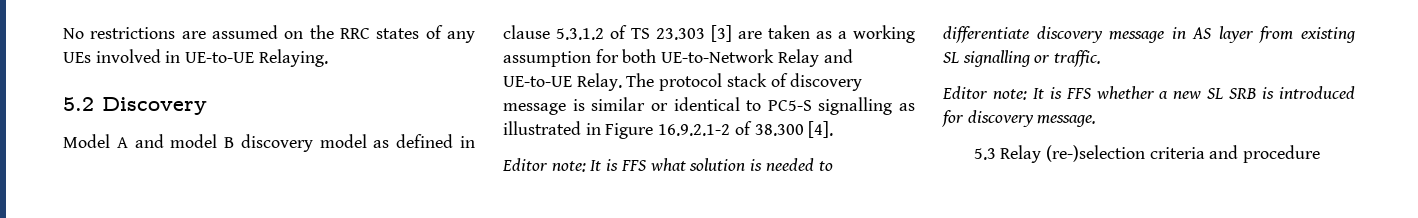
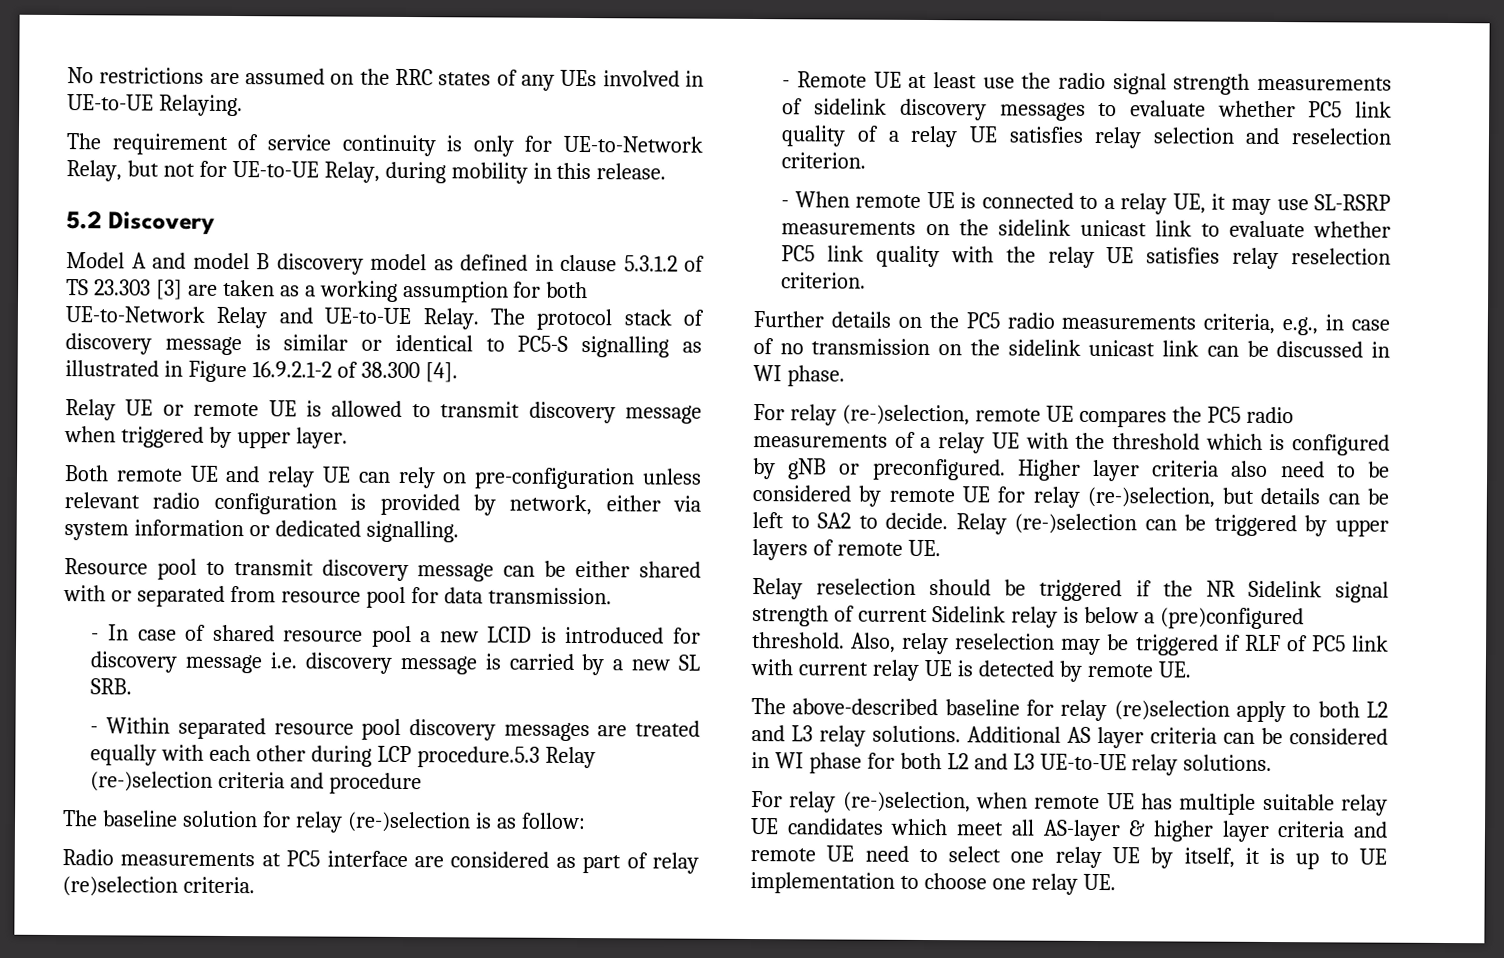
+ The requirement of service continuity is only for UE-to-Network Relay, but not for UE-to-UE Relay, during mobility in this release.
- Editor note: It is FFS what solution is needed to differentiate discovery message in AS layer from existing SL signalling or traffic.
- Editor note: It is FFS whether a new SL SRB is introduced for discovery message.
- 5.3 Relay (re-)selection criteria and procedure
+ Relay UE or remote UE is allowed to transmit discovery message when triggered by upper layer.
+ Both remote UE and relay UE can rely on pre-configuration unless relevant radio configuration is provided by network, either via system information or dedicated signalling.
+ Resource pool to transmit discovery message can be either shared with or separated from resource pool for data transmission.
+ - In case of shared resource pool a new LCID is introduced for discovery message i.e. discovery message is carried by a new SL SRB.
+ - Within separated resource pool discovery messages are treated equally with each other during LCP procedure.5.3 Relay (re-)selection criteria and procedure
+ The baseline solution for relay (re-)selection is as follow:
+ Radio measurements at PC5 interface are considered as part of relay (re)selection criteria.
+ - Remote UE at least use the radio signal strength measurements of sidelink discovery messages to evaluate whether PC5 link quality of a relay UE satisfies relay selection and reselection criterion.
+ - When remote UE is connected to a relay UE, it may use SL-RSRP measurements on the sidelink unicast link to evaluate whether PC5 link quality with the relay UE satisfies relay reselection criterion.
+ Further details on the PC5 radio measurements criteria, e.g., in case of no transmission on the sidelink unicast link can be discussed in WI phase.
+ For relay (re-)selection, remote UE compares the PC5 radio measurements of a relay UE with the threshold which is configured by gNB or preconfigured. Higher layer criteria also need to be considered by remote UE for relay (re-)selection, but details can be left to SA2 to decide. Relay (re-)selection can be triggered by upper layers of remote UE.
+ Relay reselection should be triggered if the NR Sidelink signal strength of current Sidelink relay is below a (pre)configured threshold. Also, relay reselection may be triggered if RLF of PC5 link with current relay UE is detected by remote UE.
+ The above-described baseline for relay (re)selection apply to both L2 and L3 relay solutions. Additional AS layer criteria can be considered in WI phase for both L2 and L3 UE-to-UE relay solutions.
+ For relay (re-)selection, when remote UE has multiple suitable relay UE candidates which meet all AS-layer & higher layer criteria and remote UE need to select one relay UE by itself, it is up to UE implementation to choose one relay UE.

